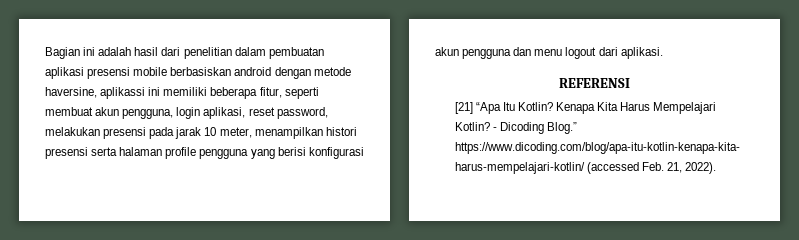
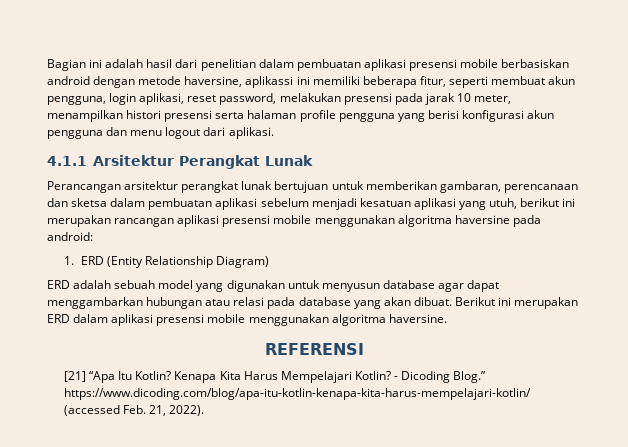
+ 4.1.1 Arsitektur Perangkat Lunak
+ Perancangan arsitektur perangkat lunak bertujuan untuk memberikan gambaran, perencanaan dan sketsa dalam pembuatan aplikasi sebelum menjadi kesatuan aplikasi yang utuh, berikut ini merupakan rancangan aplikasi presensi mobile menggunakan algoritma haversine pada android:
+ 1. ERD (Entity Relationship Diagram)
+ ERD adalah sebuah model yang digunakan untuk menyusun database agar dapat menggambarkan hubungan atau relasi pada database yang akan dibuat. Berikut ini merupakan ERD dalam aplikasi presensi mobile menggunakan algoritma haversine.

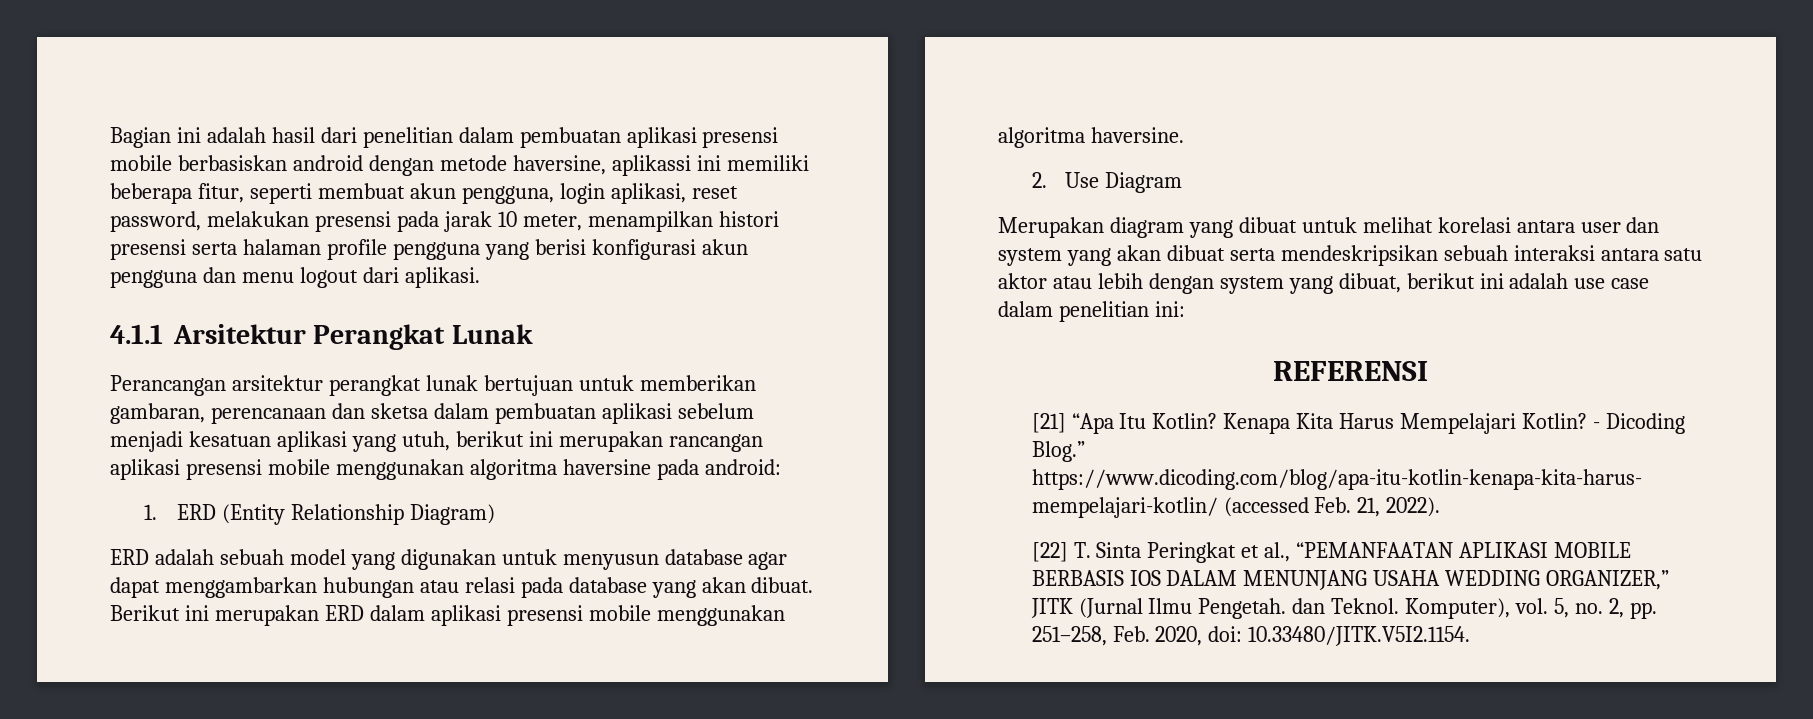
+ 2. Use Diagram
+ Merupakan diagram yang dibuat untuk melihat korelasi antara user dan system yang akan dibuat serta mendeskripsikan sebuah interaksi antara satu aktor atau lebih dengan system yang dibuat, berikut ini adalah use case dalam penelitian ini:
+ [22] T. Sinta Peringkat et al., “PEMANFAATAN APLIKASI MOBILE BERBASIS IOS DALAM MENUNJANG USAHA WEDDING ORGANIZER,” JITK (Jurnal Ilmu Pengetah. dan Teknol. Komputer), vol. 5, no. 2, pp. 251–258, Feb. 2020, doi: 10.33480/JITK.V5I2.1154.

